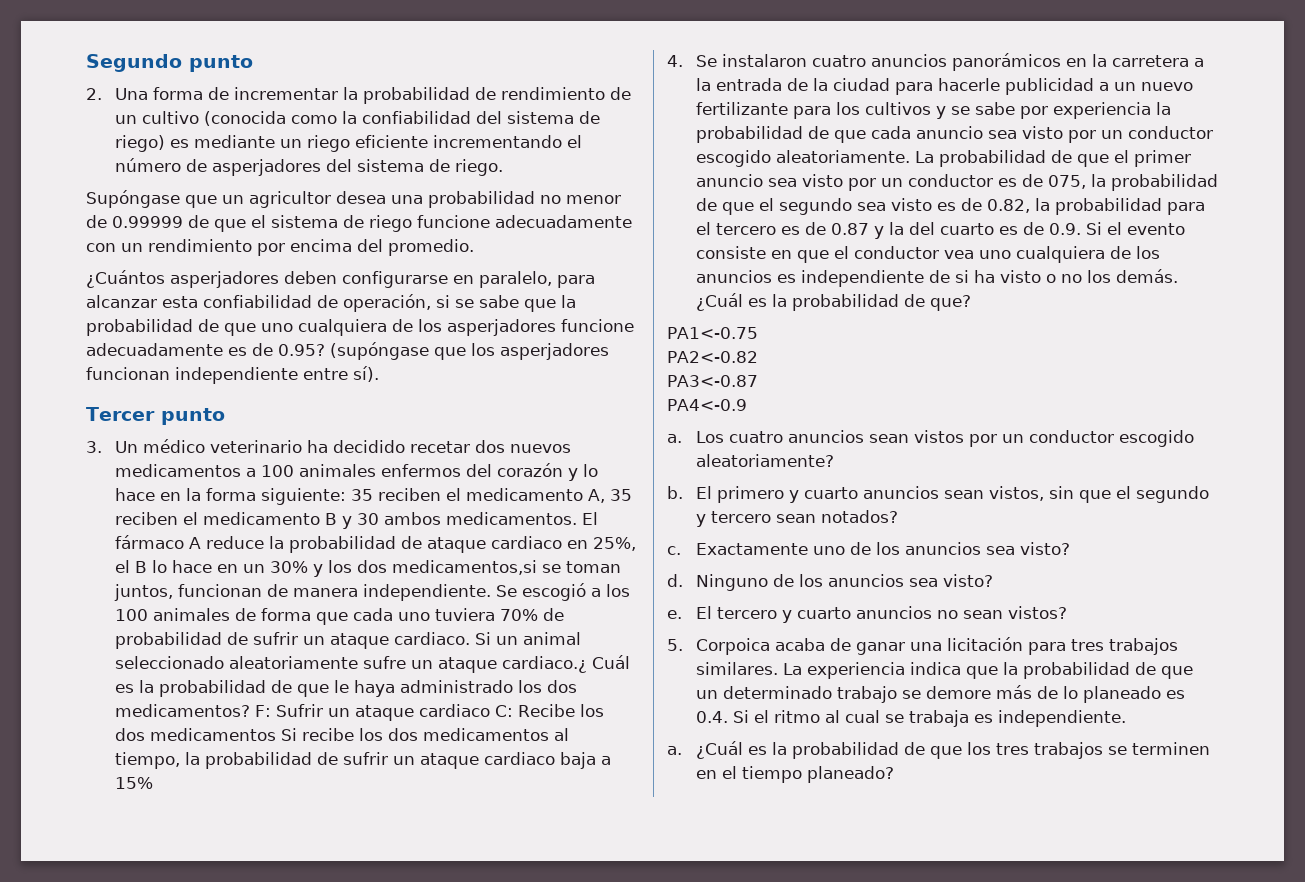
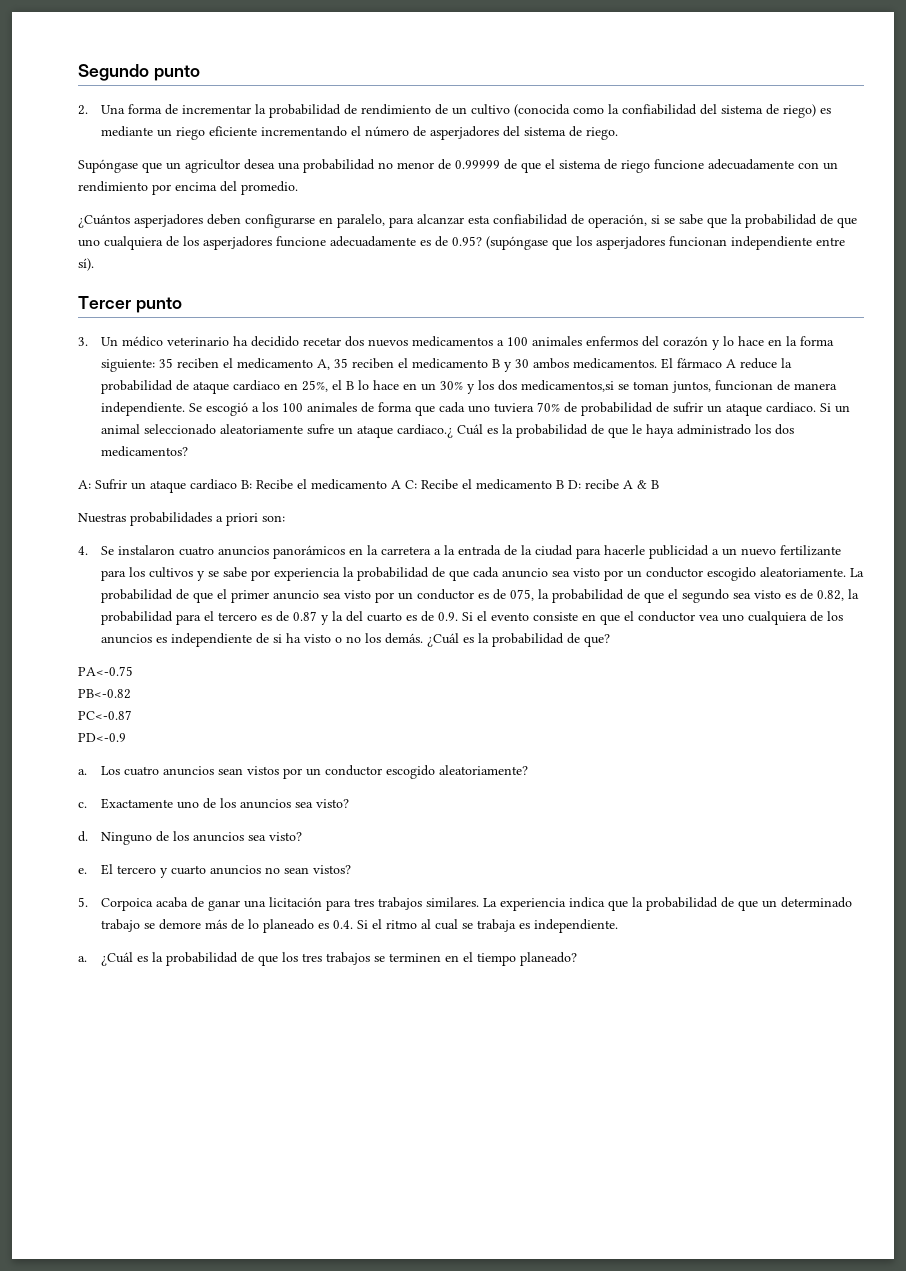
- Si un animal seleccionado aleatoriamente sufre un ataque cardiaco.¿ Cuál es la probabilidad de que le haya administrado los dos medicamentos? F: Sufrir un ataque cardiaco C: Recibe los dos medicamentos Si recibe los dos medicamentos al tiempo, la probabilidad de sufrir un ataque cardiaco baja a 15%
+ Si un animal seleccionado aleatoriamente sufre un ataque cardiaco.¿ Cuál es la probabilidad de que le haya administrado los dos medicamentos?
+ A: Sufrir un ataque cardiaco B: Recibe el medicamento A C: Recibe el medicamento B D: recibe A & B
+ Nuestras probabilidades a priori son:
- PA1<-0.75
- PA2<-0.82
- PA3<-0.87
- PA4<-0.9
+ PA<-0.75
+ PB<-0.82
+ PC<-0.87
+ PD<-0.9
- b. El primero y cuarto anuncios sean vistos, sin que el segundo y tercero sean notados?

